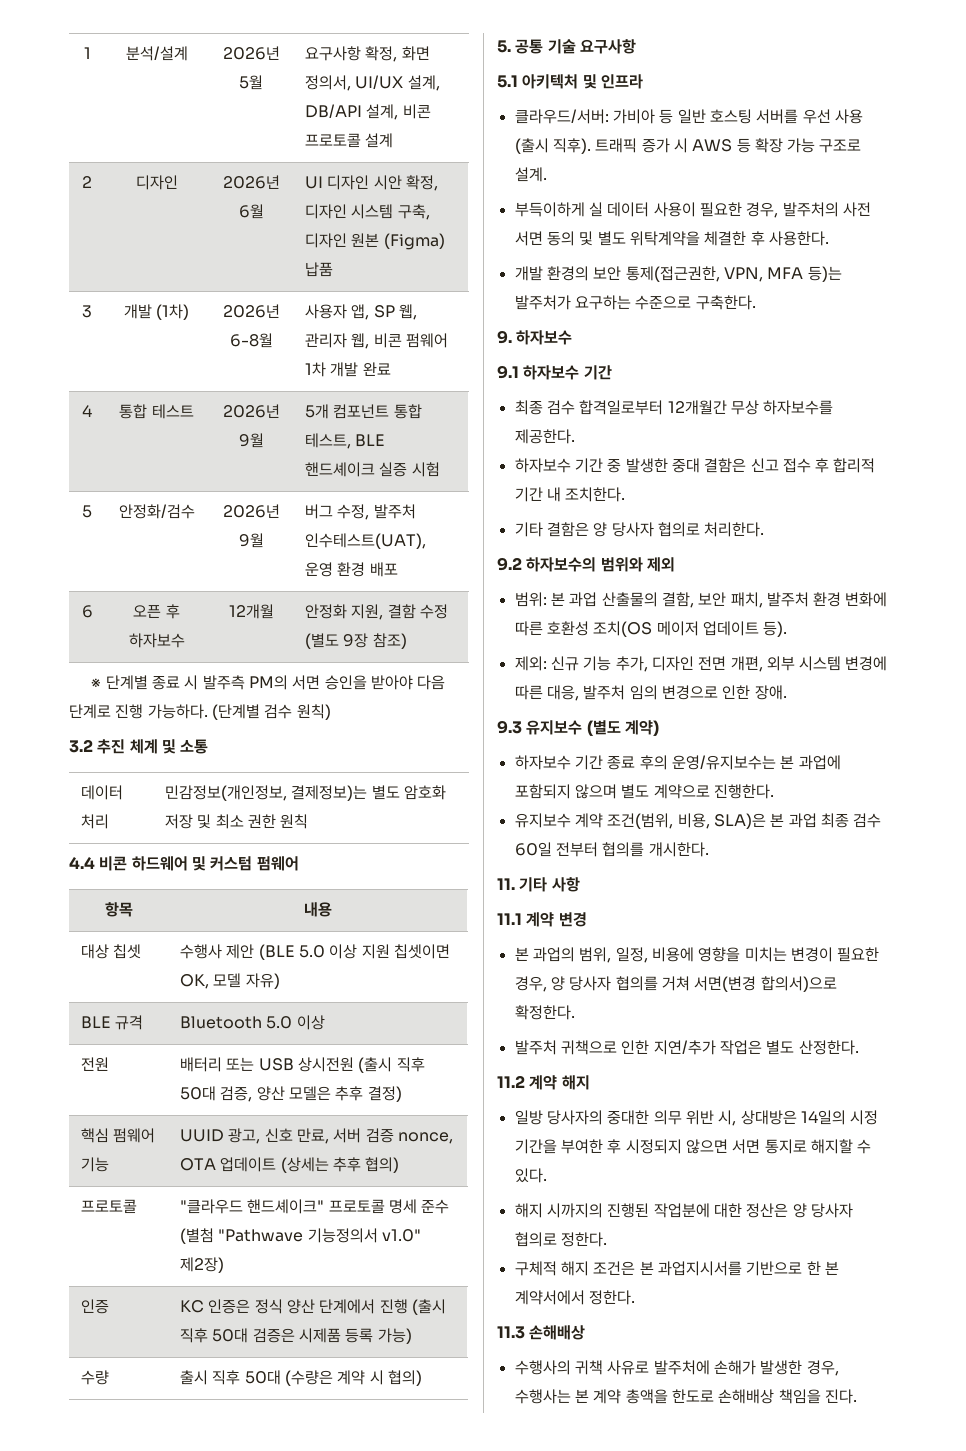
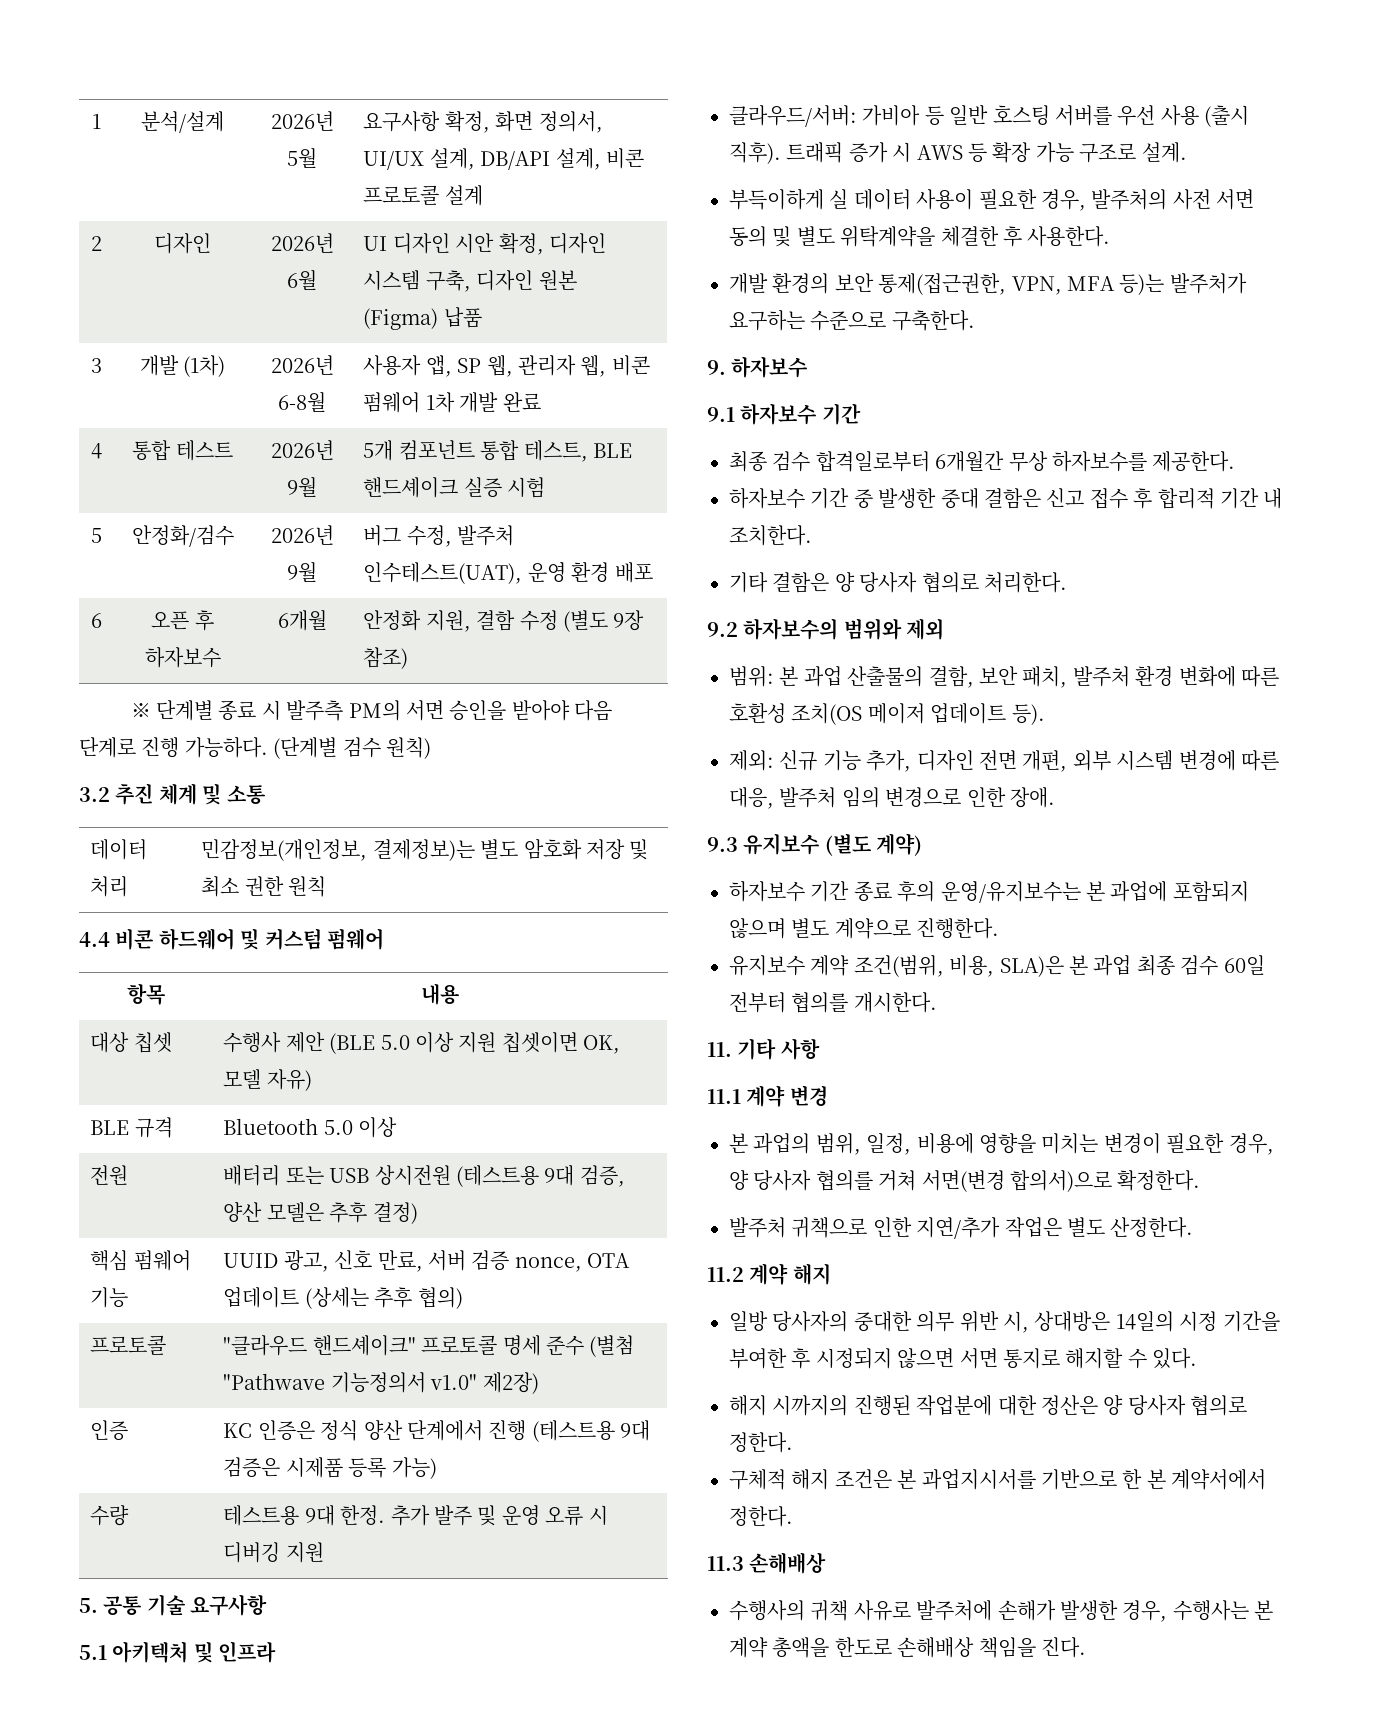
- 6 | 오픈 후 하자보수 | 12개월 | 안정화 지원, 결함 수정 (별도 9장 참조)
+ 6 | 오픈 후 하자보수 | 6개월 | 안정화 지원, 결함 수정 (별도 9장 참조)
- 전원 | 배터리 또는 USB 상시전원 (출시 직후 50대 검증, 양산 모델은 추후 결정)
+ 전원 | 배터리 또는 USB 상시전원 (테스트용 9대 검증, 양산 모델은 추후 결정)
- 인증 | KC 인증은 정식 양산 단계에서 진행 (출시 직후 50대 검증은 시제품 등록 가능)
+ 인증 | KC 인증은 정식 양산 단계에서 진행 (테스트용 9대 검증은 시제품 등록 가능)
- 수량 | 출시 직후 50대 (수량은 계약 시 협의)
+ 수량 | 테스트용 9대 한정. 추가 발주 및 운영 오류 시 디버깅 지원
- 최종 검수 합격일로부터 12개월간 무상 하자보수를 제공한다.
+ 최종 검수 합격일로부터 6개월간 무상 하자보수를 제공한다.

